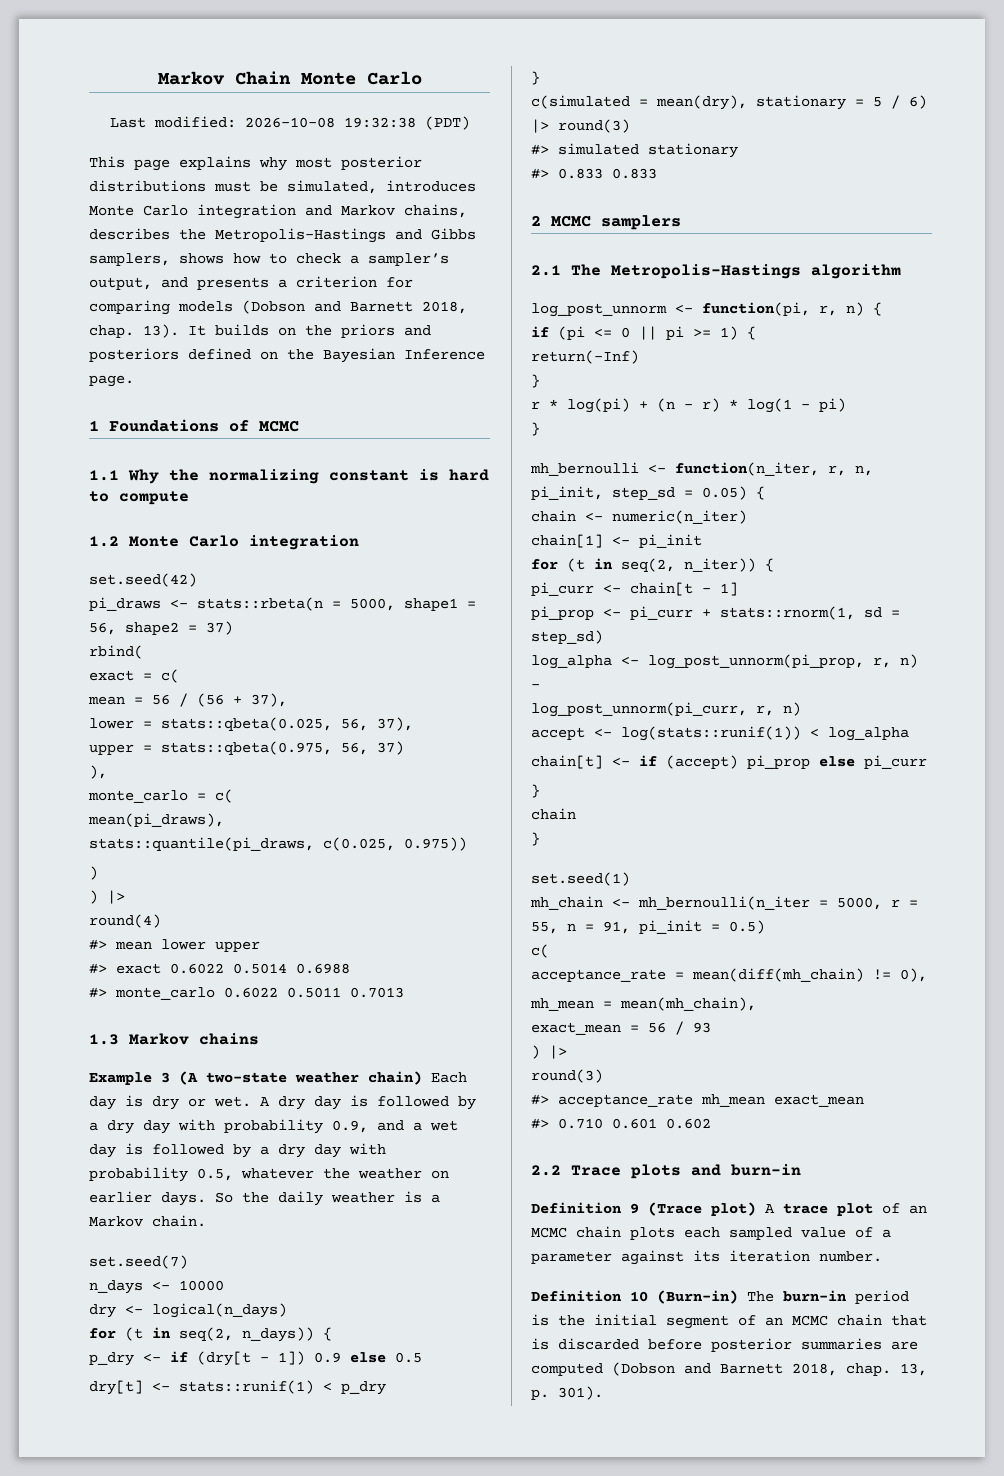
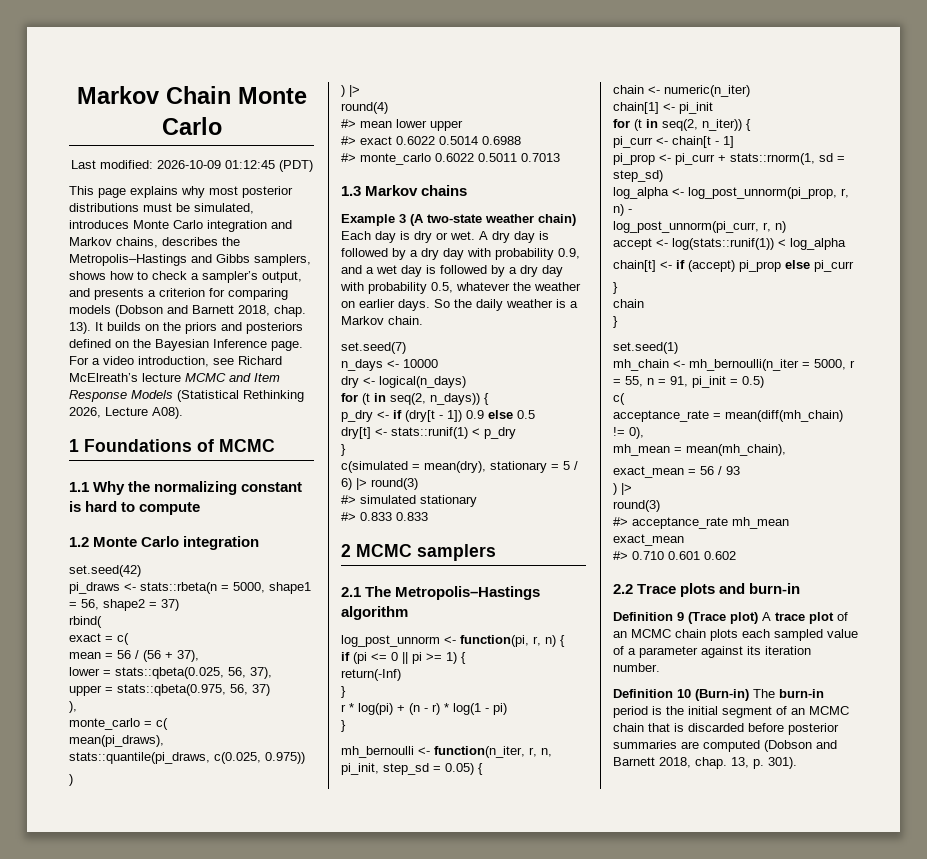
- Last modified: 2026-10-08 19:32:38 (PDT)
+ Last modified: 2026-10-09 01:12:45 (PDT)
+ For a video introduction, see Richard McElreath’s lecture MCMC and Item Response Models (Statistical Rethinking 2026, Lecture A08).

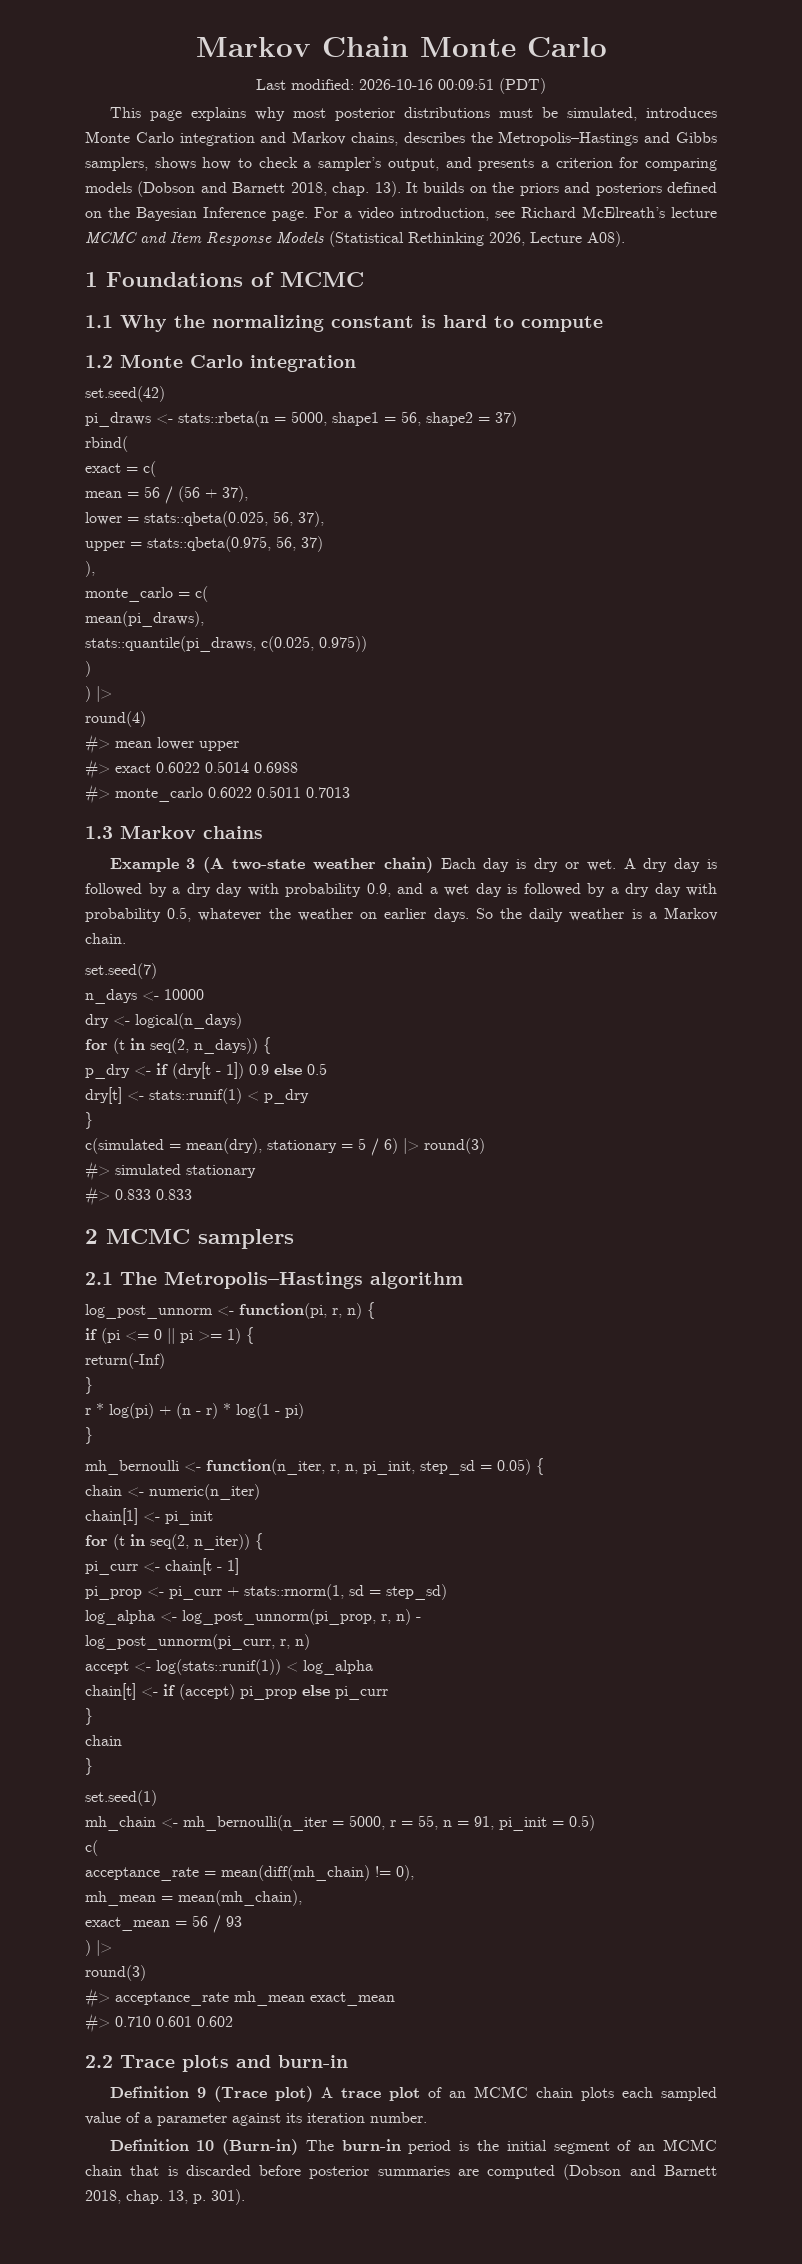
- Last modified: 2026-10-09 01:12:45 (PDT)
+ Last modified: 2026-10-16 00:09:51 (PDT)

